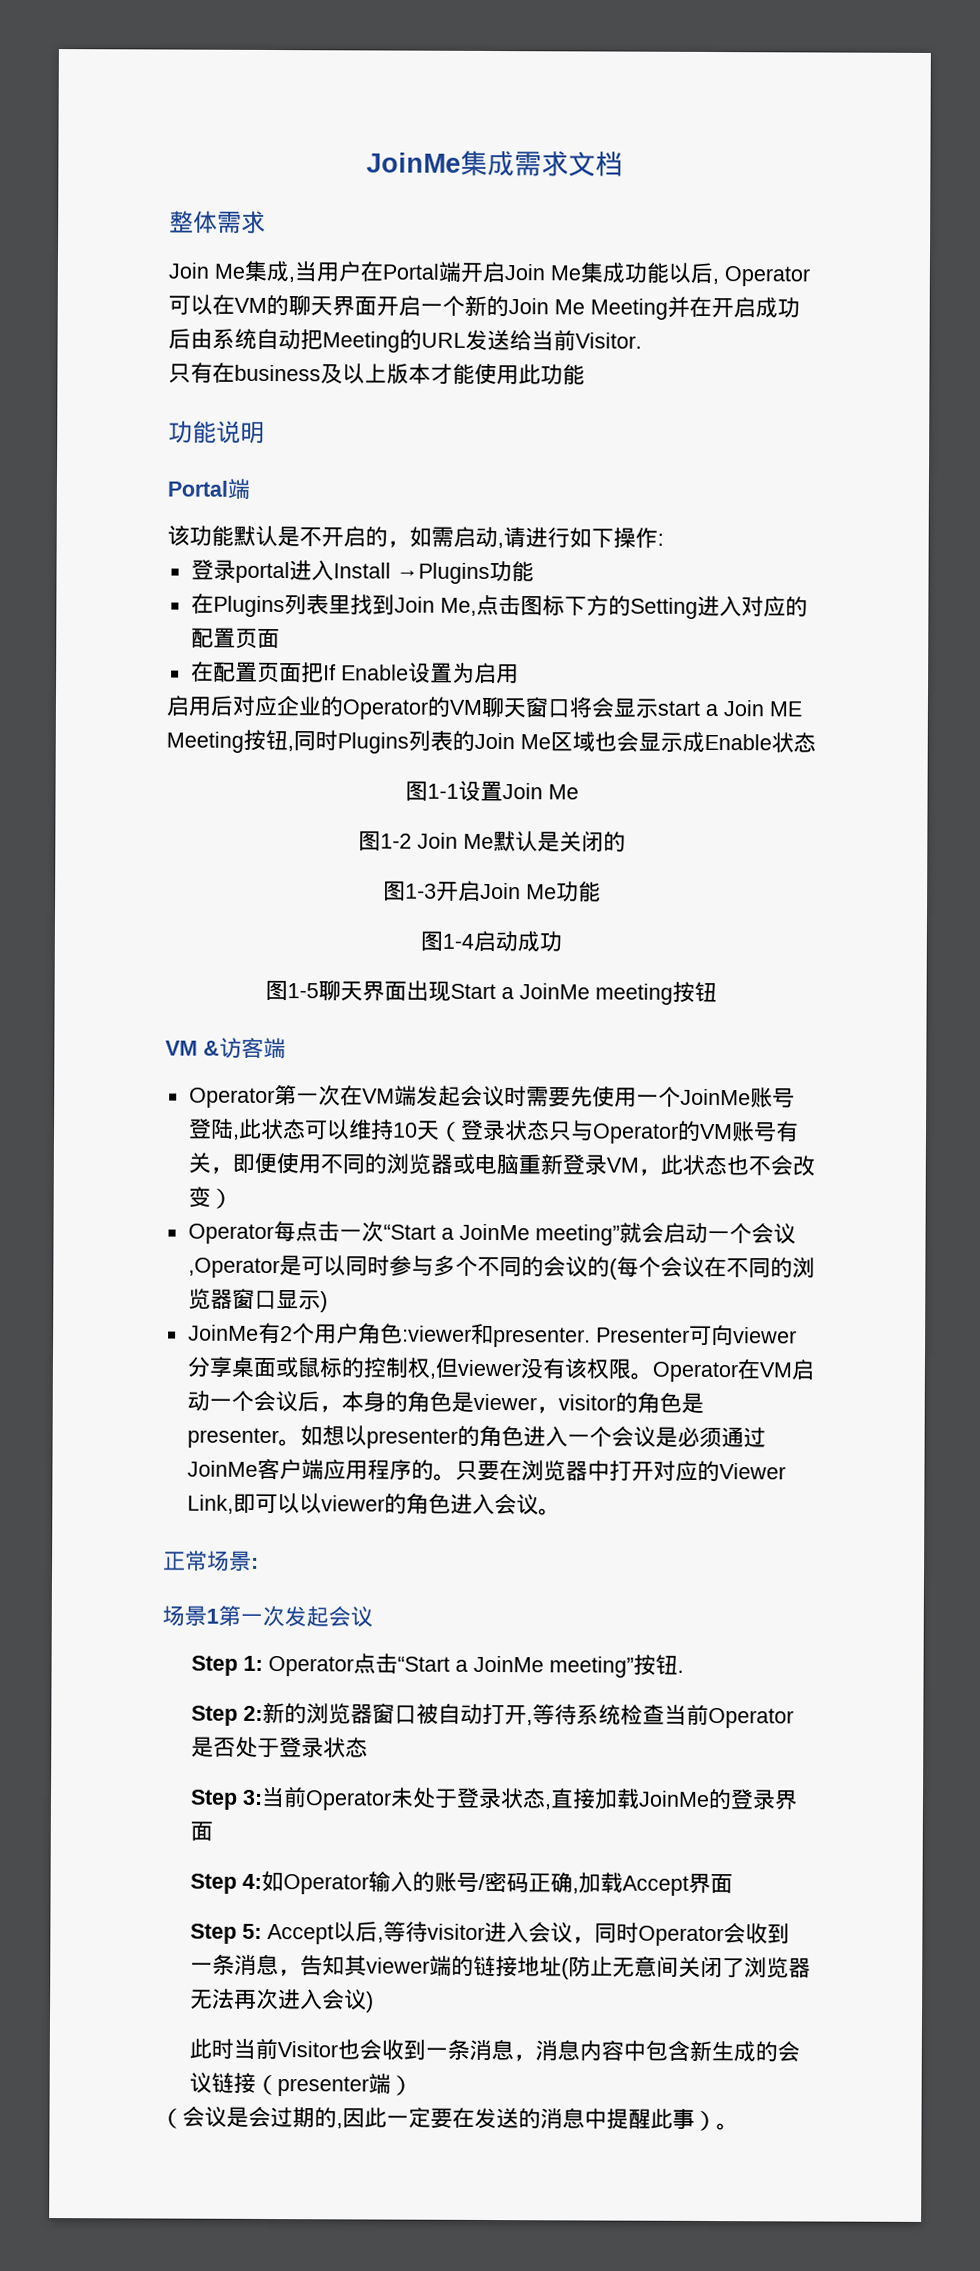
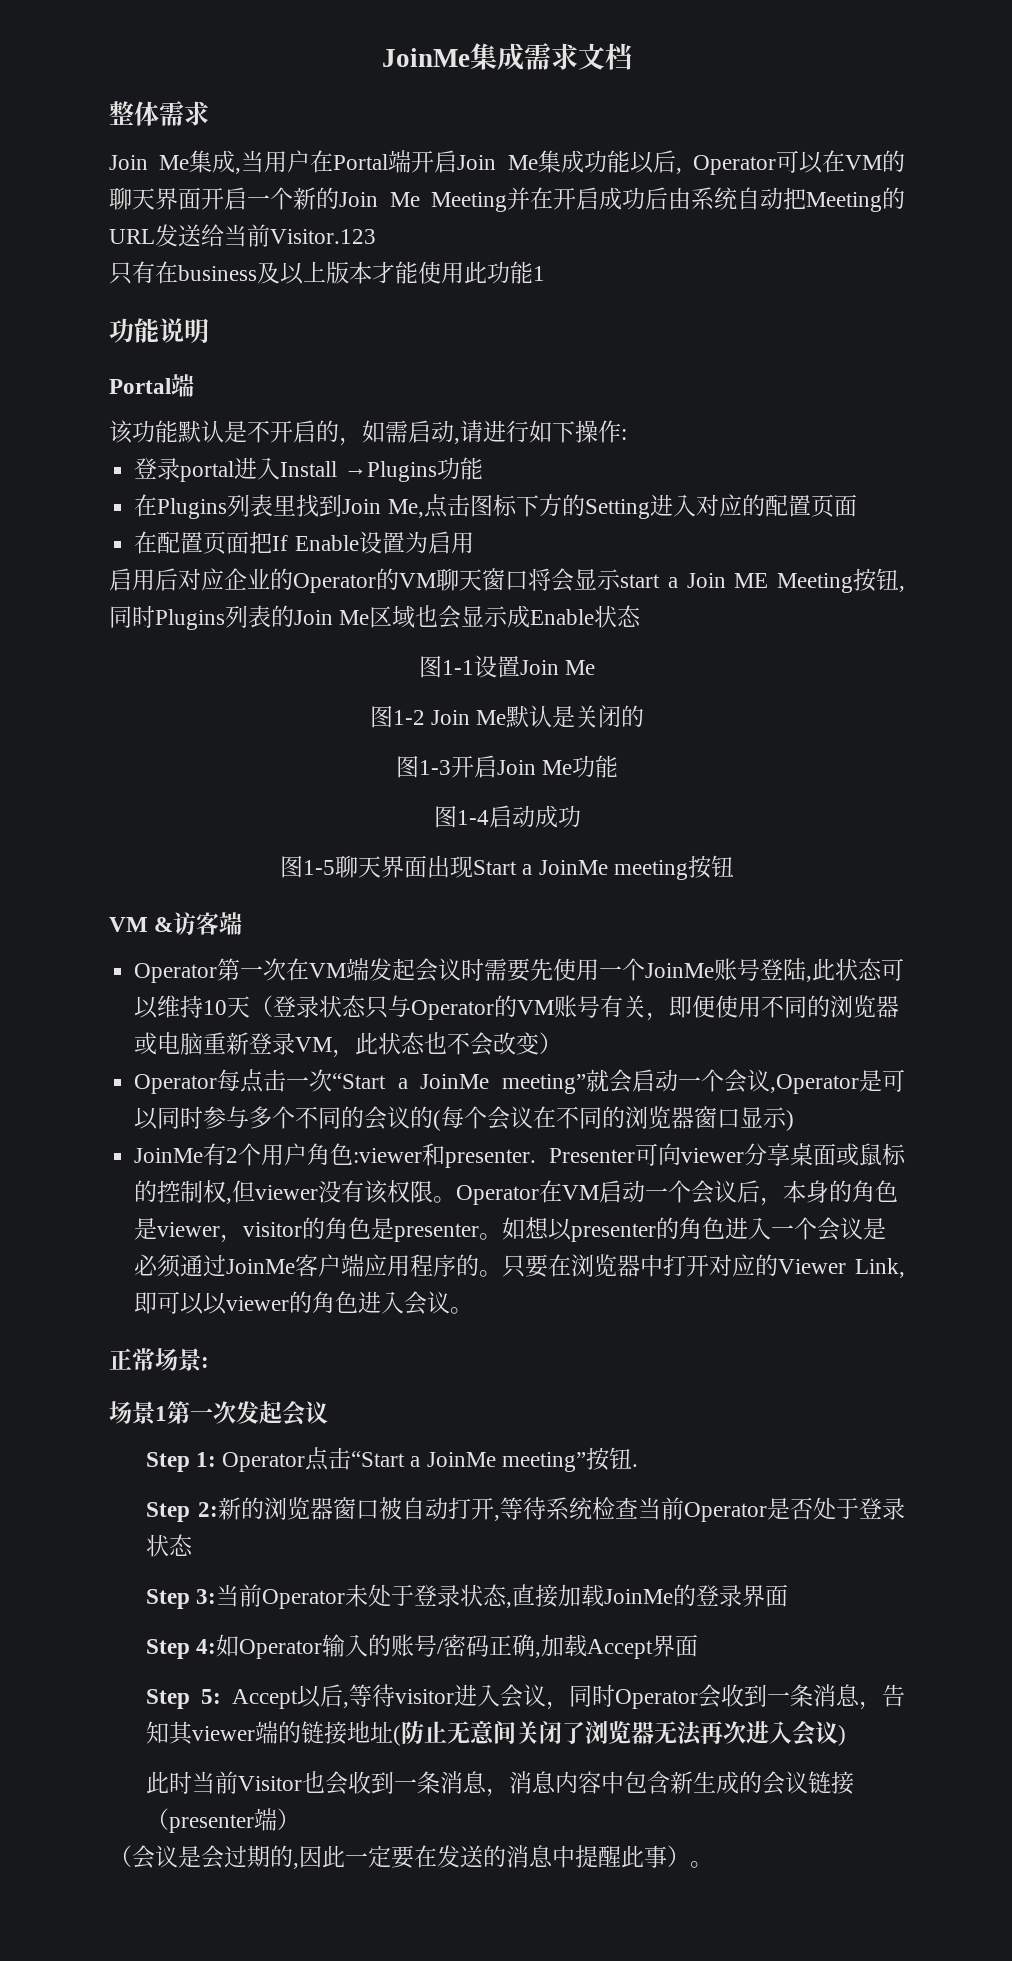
- Join Me集成,当用户在Portal端开启Join Me集成功能以后, Operator可以在VM的聊天界面开启一个新的Join Me Meeting并在开启成功后由系统自动把Meeting的URL发送给当前Visitor.
+ Join Me集成,当用户在Portal端开启Join Me集成功能以后, Operator可以在VM的聊天界面开启一个新的Join Me Meeting并在开启成功后由系统自动把Meeting的URL发送给当前Visitor.123
- 只有在business及以上版本才能使用此功能
+ 只有在business及以上版本才能使用此功能1

